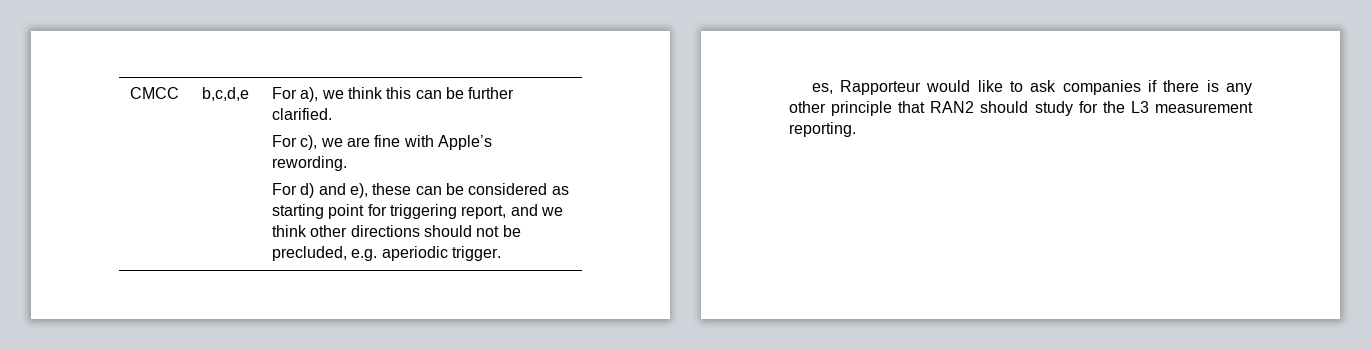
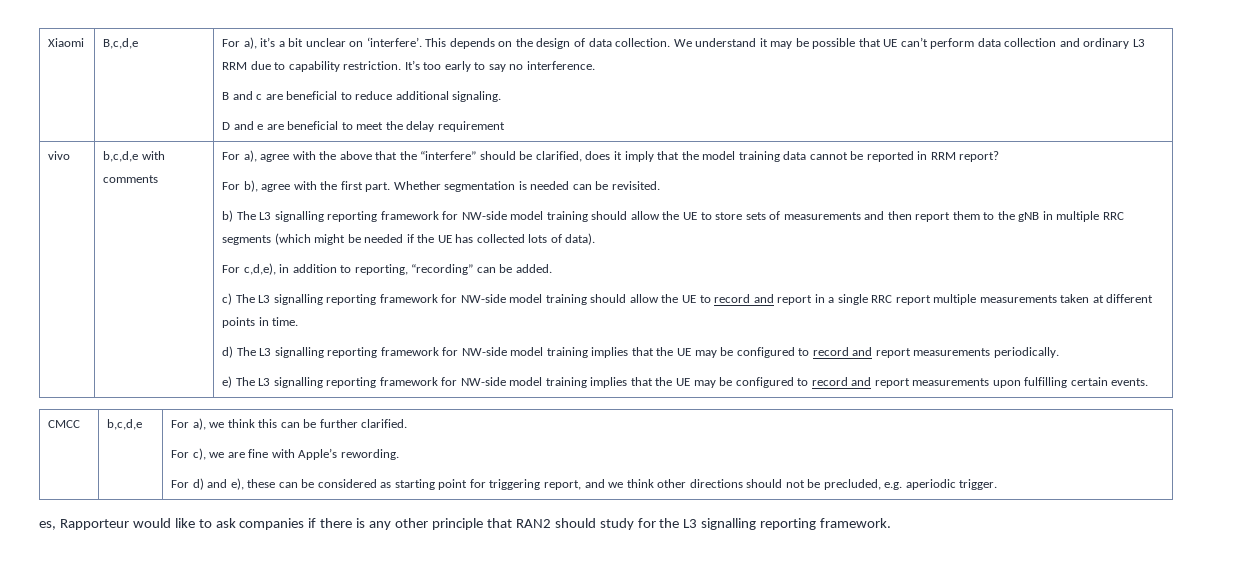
+ Xiaomi | B,c,d,e | For a), it’s a bit unclear on ‘interfere’. This depends on the design of data collection. We understand it may be possible that UE can’t perform data collection and ordinary L3 RRM due to capability restriction. It’s too early to say no interference.
+ B and c are beneficial to reduce additional signaling.
+ D and e are beneficial to meet the delay requirement
+ vivo | b,c,d,e with comments | For a), agree with the above that the “interfere” should be clarified, does it imply that the model training data cannot be reported in RRM report?
+ For b), agree with the first part. Whether segmentation is needed can be revisited.
+ b) The L3 signalling reporting framework for NW-side model training should allow the UE to store sets of measurements and then report them to the gNB in multiple RRC segments (which might be needed if the UE has collected lots of data).
+ For c,d,e), in addition to reporting, “recording” can be added.
+ c) The L3 signalling reporting framework for NW-side model training should allow the UE to record and report in a single RRC report multiple measurements taken at different points in time.
+ d) The L3 signalling reporting framework for NW-side model training implies that the UE may be configured to record and report measurements periodically.
+ e) The L3 signalling reporting framework for NW-side model training implies that the UE may be configured to record and report measurements upon fulfilling certain events.
- es, Rapporteur would like to ask companies if there is any other principle that RAN2 should study for the L3 measurement reporting.
+ es, Rapporteur would like to ask companies if there is any other principle that RAN2 should study for the L3 signalling reporting framework.

